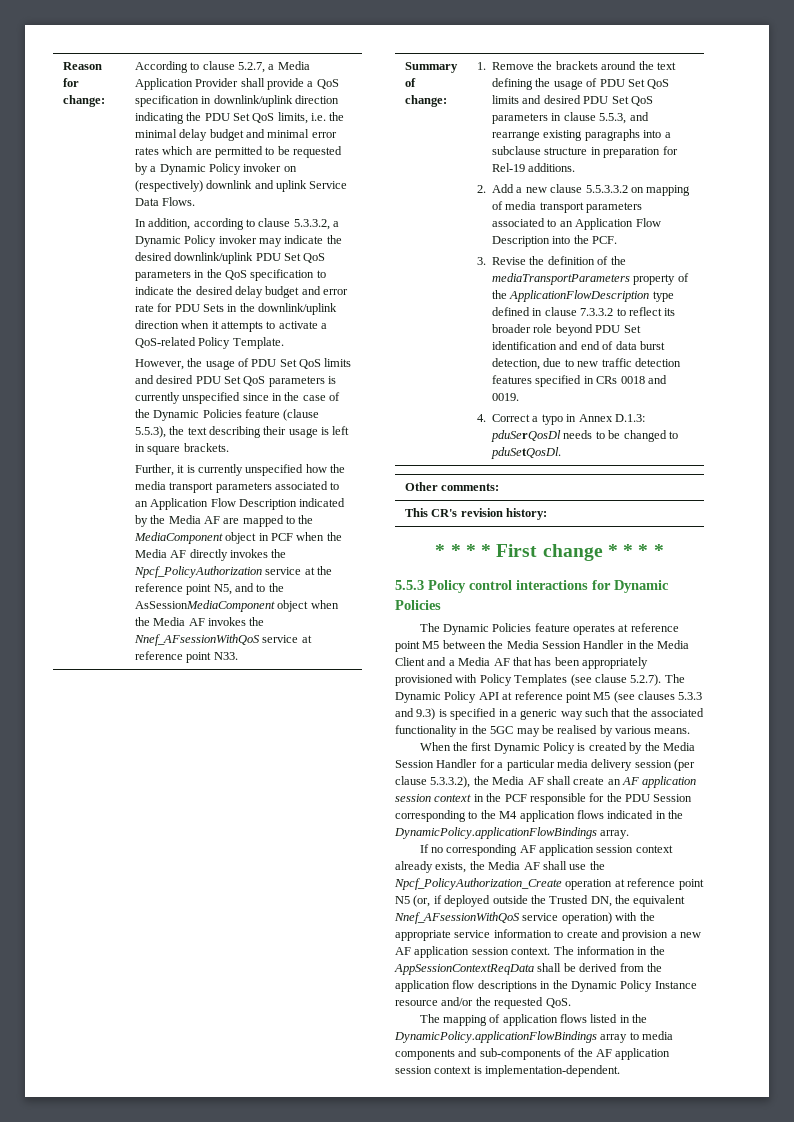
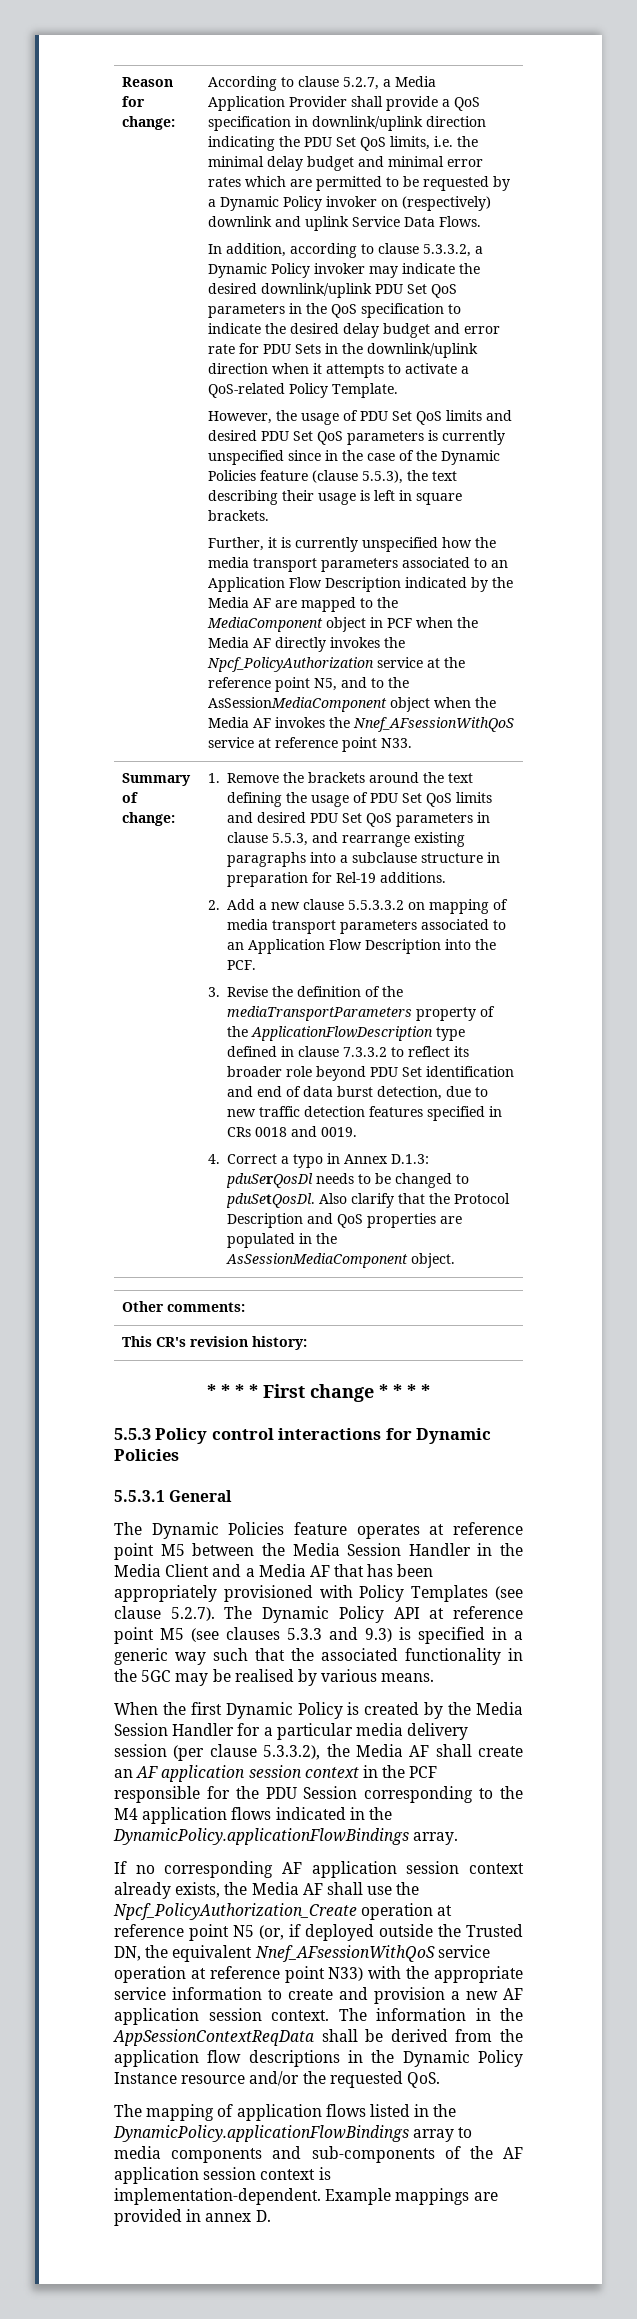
+ Also clarify that the Protocol Description and QoS properties are populated in the AsSessionMediaComponent object.
+ 5.5.3.1 General
- If no corresponding AF application session context already exists, the Media AF shall use the Npcf_PolicyAuthorization_Create operation at reference point N5 (or, if deployed outside the Trusted DN, the equivalent Nnef_AFsessionWithQoS service operation) with the appropriate service information to create and provision a new AF application session context.
+ If no corresponding AF application session context already exists, the Media AF shall use the Npcf_PolicyAuthorization_Create operation at reference point N5 (or, if deployed outside the Trusted DN, the equivalent Nnef_AFsessionWithQoS service operation at reference point N33) with the appropriate service information to create and provision a new AF application session context.
+ Example mappings are provided in annex D.

